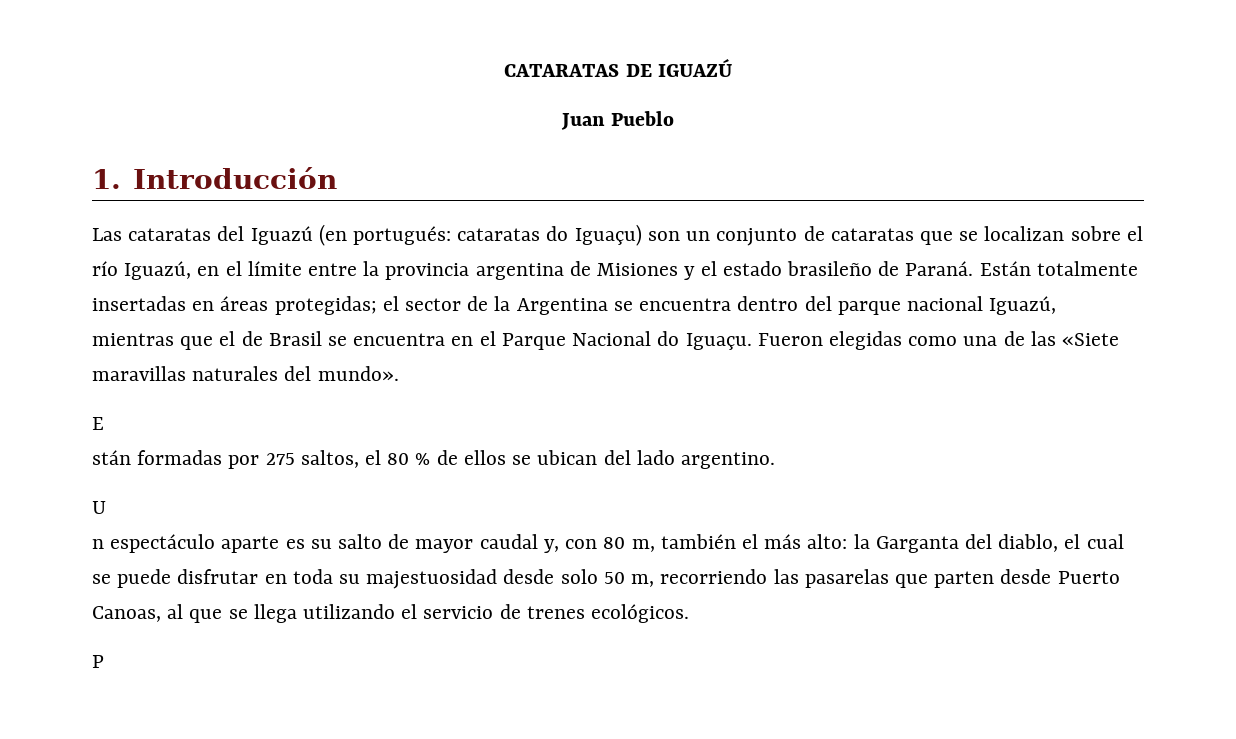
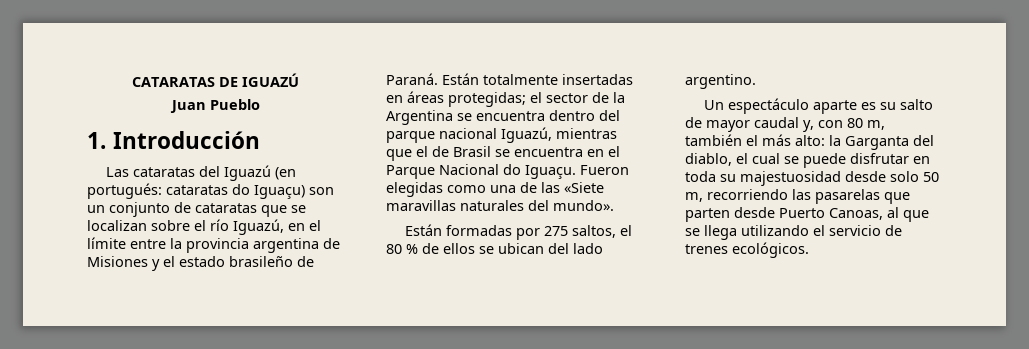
- E
- stán formadas por 275 saltos, el 80 % de ellos se ubican del lado argentino.
+ Están formadas por 275 saltos, el 80 % de ellos se ubican del lado argentino.
- U
- n espectáculo aparte es su salto de mayor caudal y, con 80 m, también el más alto: la Garganta del diablo, el cual se puede disfrutar en toda su majestuosidad desde solo 50 m, recorriendo las pasarelas que parten desde Puerto Canoas, al que se llega utilizando el servicio de trenes ecológicos.
+ Un espectáculo aparte es su salto de mayor caudal y, con 80 m, también el más alto: la Garganta del diablo, el cual se puede disfrutar en toda su majestuosidad desde solo 50 m, recorriendo las pasarelas que parten desde Puerto Canoas, al que se llega utilizando el servicio de trenes ecológicos.
- P

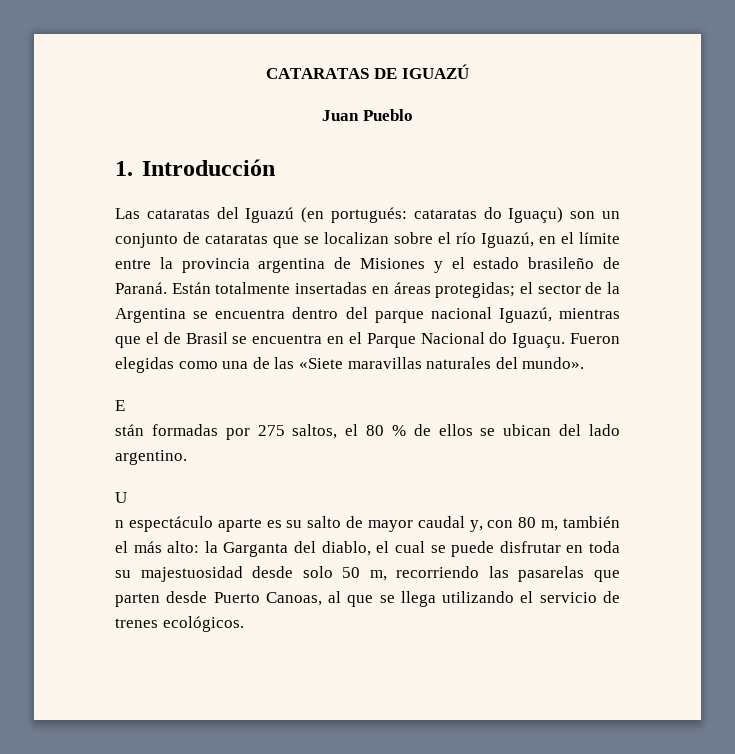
- Están formadas por 275 saltos, el 80 % de ellos se ubican del lado argentino.
+ E
+ stán formadas por 275 saltos, el 80 % de ellos se ubican del lado argentino.
- Un espectáculo aparte es su salto de mayor caudal y, con 80 m, también el más alto: la Garganta del diablo, el cual se puede disfrutar en toda su majestuosidad desde solo 50 m, recorriendo las pasarelas que parten desde Puerto Canoas, al que se llega utilizando el servicio de trenes ecológicos.
+ U
+ n espectáculo aparte es su salto de mayor caudal y, con 80 m, también el más alto: la Garganta del diablo, el cual se puede disfrutar en toda su majestuosidad desde solo 50 m, recorriendo las pasarelas que parten desde Puerto Canoas, al que se llega utilizando el servicio de trenes ecológicos.

